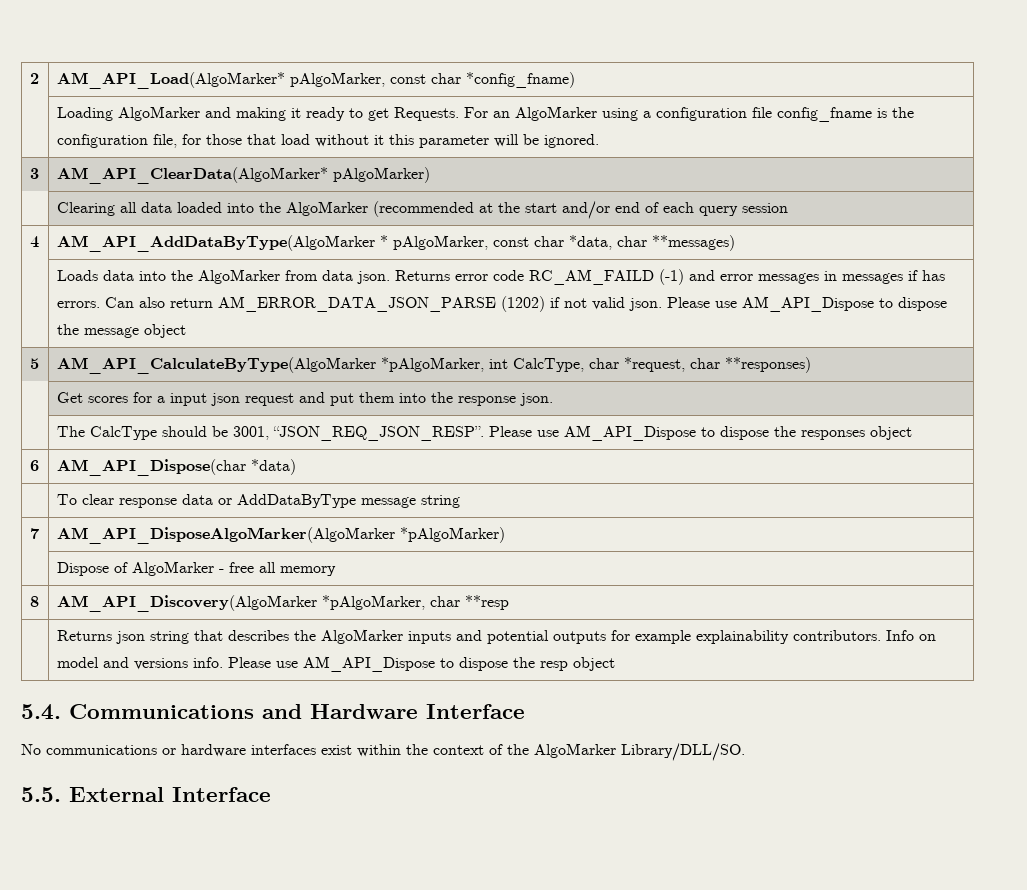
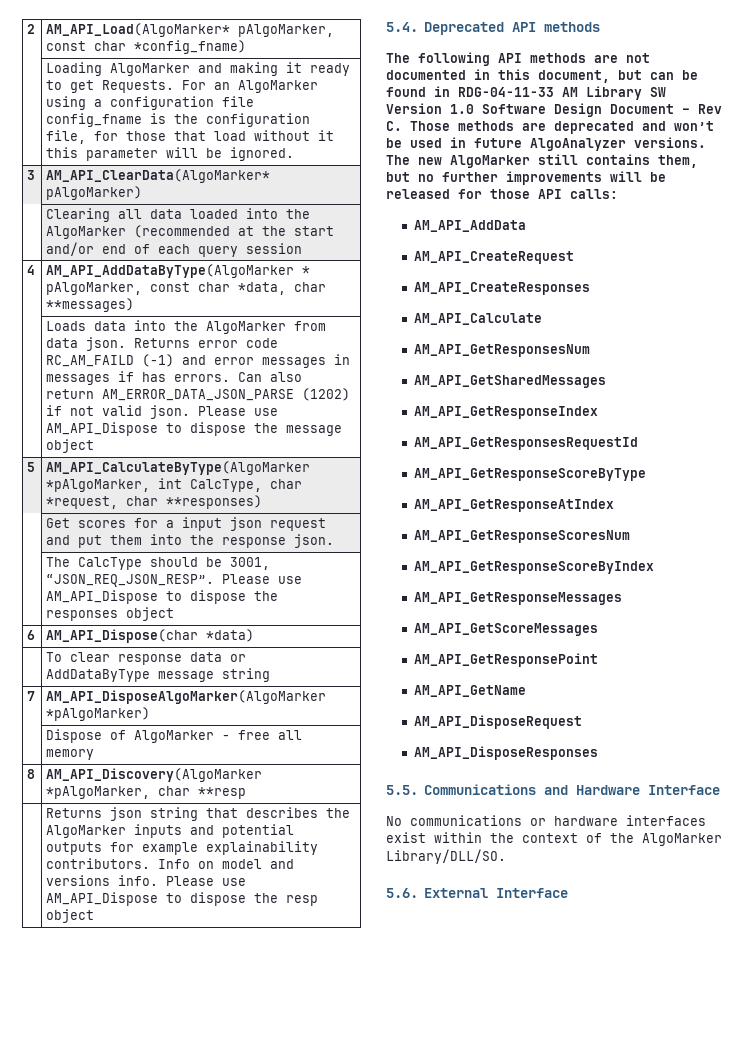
- 5.4. Communications and Hardware Interface
+ 5.4. Deprecated API methods
+ The following API methods are not documented in this document, but can be found in RDG-04-11-33 AM Library SW Version 1.0 Software Design Document – Rev C. Those methods are deprecated and won’t be used in future AlgoAnalyzer versions. The new AlgoMarker still contains them, but no further improvements will be released for those API calls:
+ AM_API_AddData
+ AM_API_CreateRequest
+ AM_API_CreateResponses
+ AM_API_Calculate
+ AM_API_GetResponsesNum
+ AM_API_GetSharedMessages
+ AM_API_GetResponseIndex
+ AM_API_GetResponsesRequestId
+ AM_API_GetResponseScoreByType
+ AM_API_GetResponseAtIndex
+ AM_API_GetResponseScoresNum
+ AM_API_GetResponseScoreByIndex
+ AM_API_GetResponseMessages
+ AM_API_GetScoreMessages
+ AM_API_GetResponsePoint
+ AM_API_GetName
+ AM_API_DisposeRequest
+ AM_API_DisposeResponses
+ 5.5. Communications and Hardware Interface
- 5.5. External Interface
+ 5.6. External Interface

